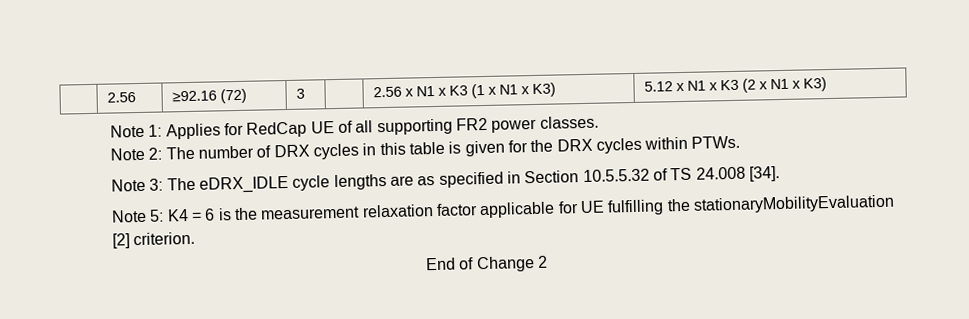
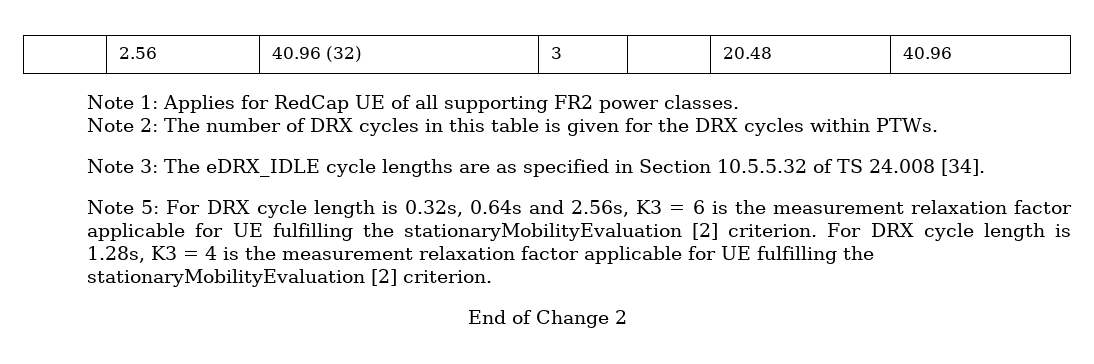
- | 2.56 | ≥92.16 (72) | 3 | | 2.56 x N1 x K3 (1 x N1 x K3) | 5.12 x N1 x K3 (2 x N1 x K3)
+ | 2.56 | 40.96 (32) | 3 | | 20.48 | 40.96
- Note 5: K4 = 6 is the measurement relaxation factor applicable for UE fulfilling the stationaryMobilityEvaluation [2] criterion.
+ Note 5: For DRX cycle length is 0.32s, 0.64s and 2.56s, K3 = 6 is the measurement relaxation factor applicable for UE fulfilling the stationaryMobilityEvaluation [2] criterion. For DRX cycle length is 1.28s, K3 = 4 is the measurement relaxation factor applicable for UE fulfilling the stationaryMobilityEvaluation [2] criterion.

